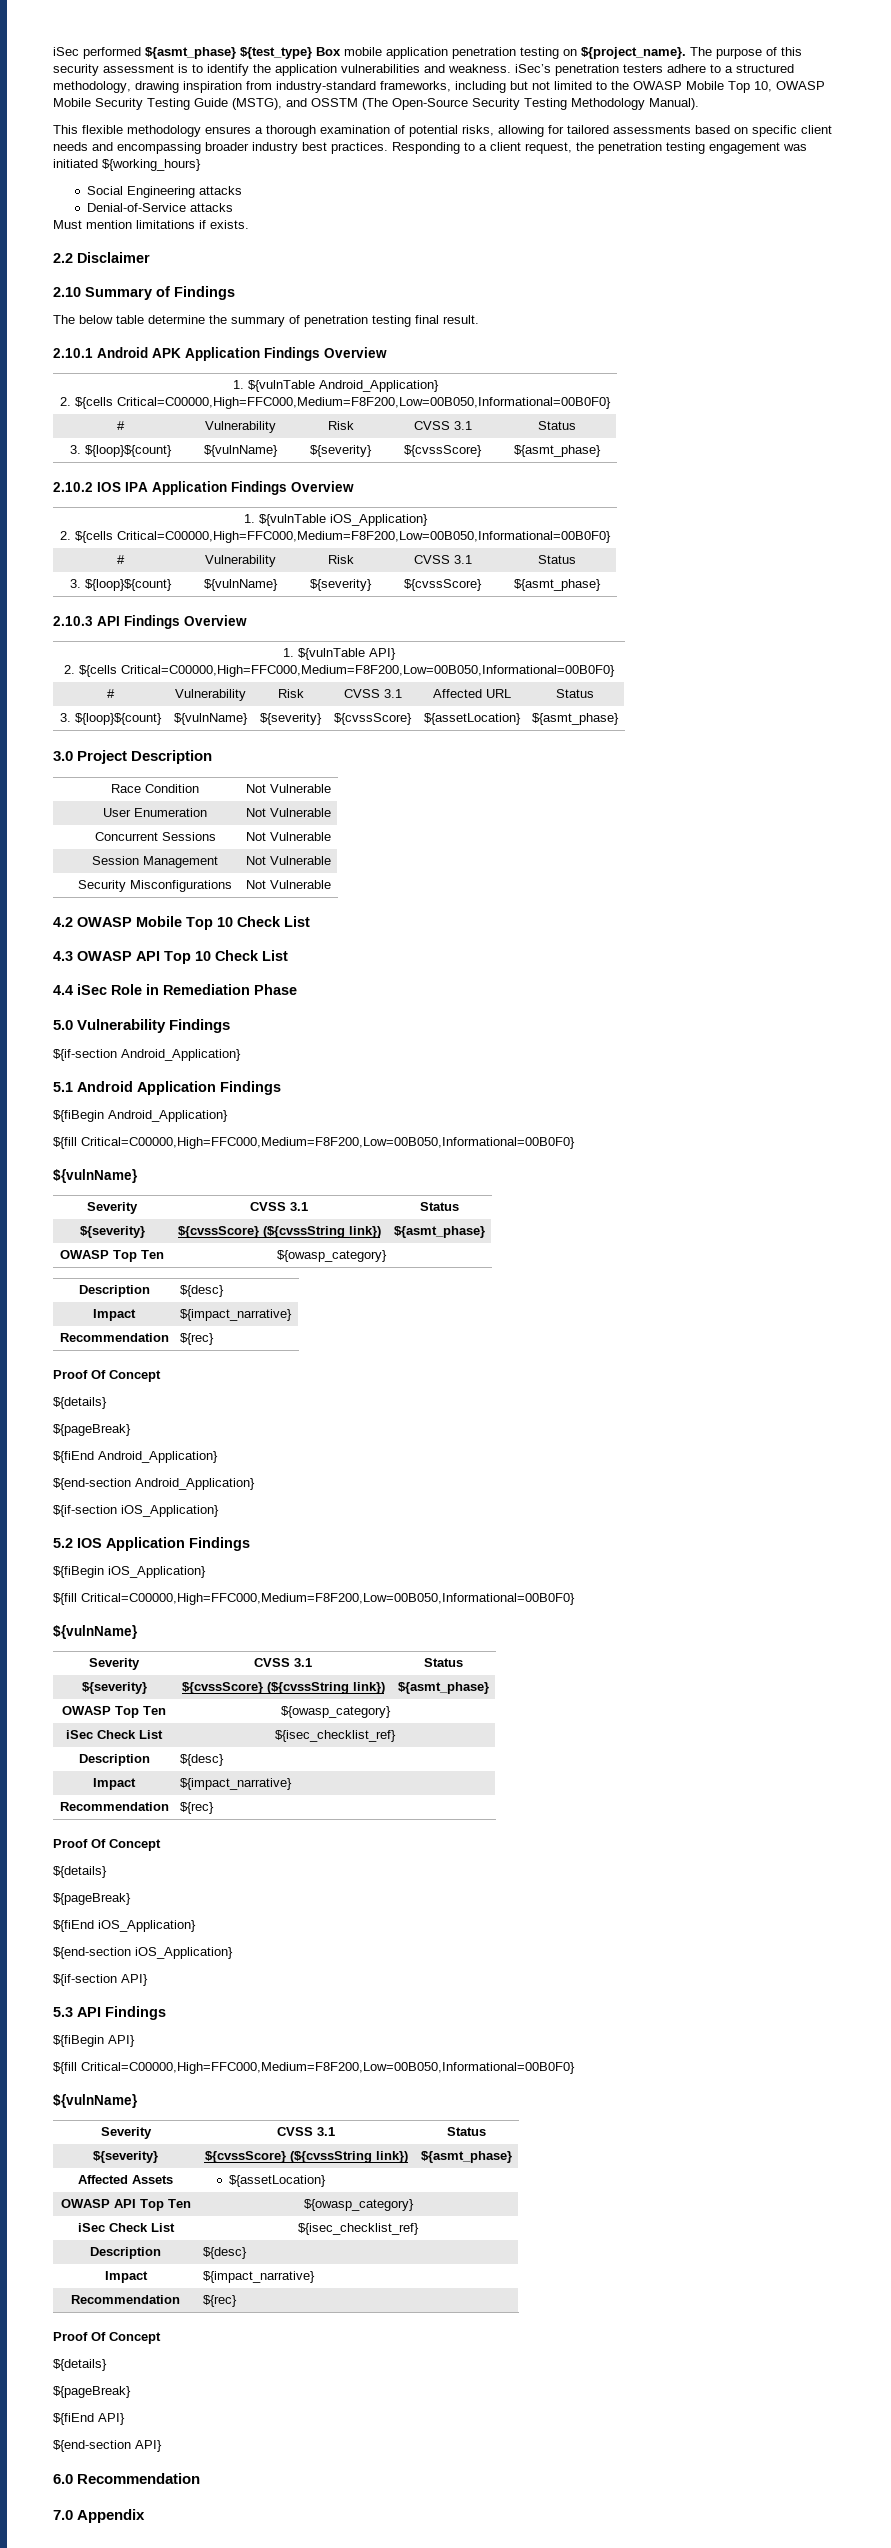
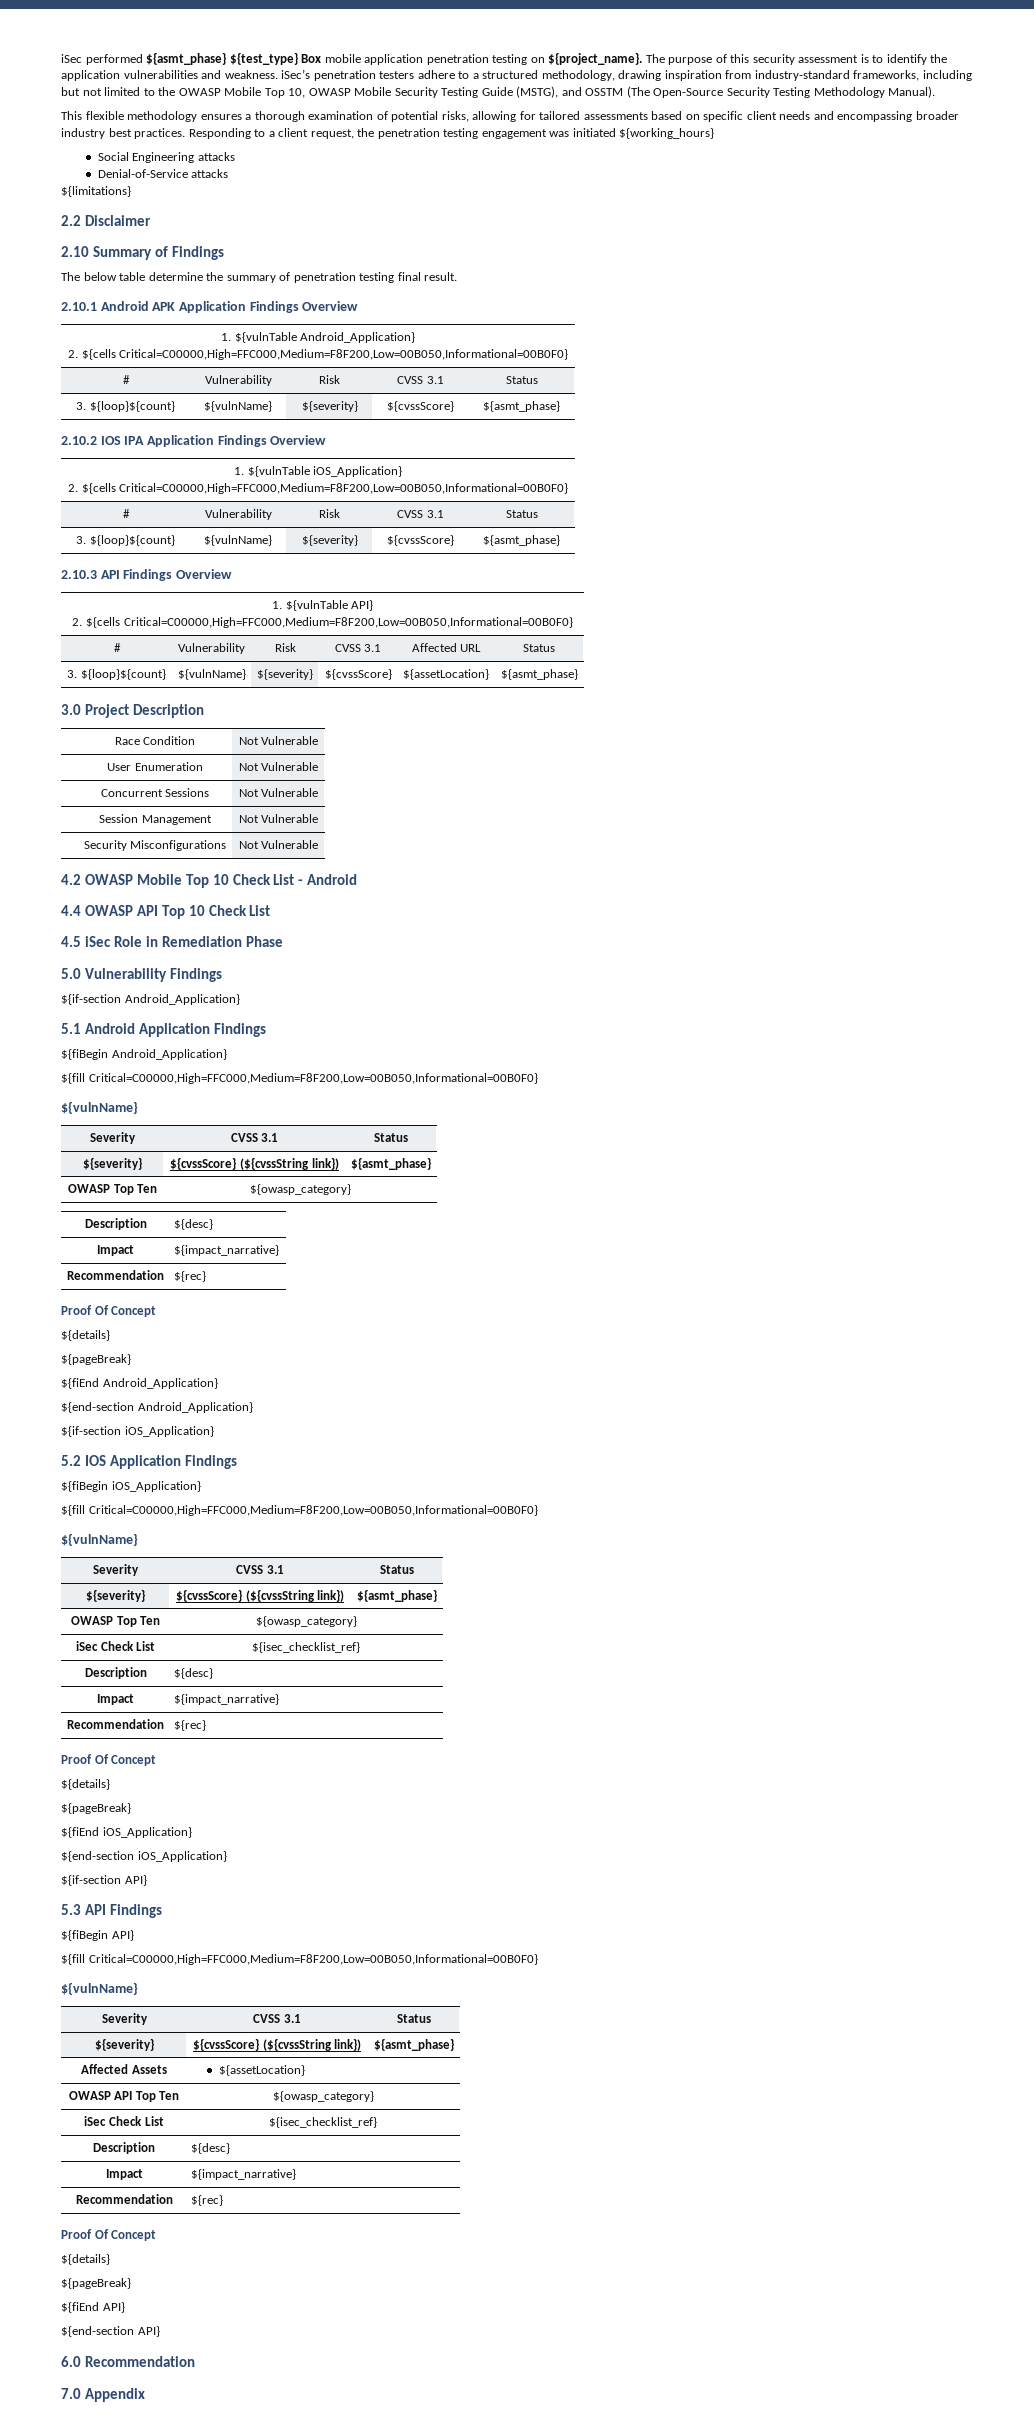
- Must mention limitations if exists.
+ ${limitations}
- 4.2 OWASP Mobile Top 10 Check List
- 4.3 OWASP API Top 10 Check List
+ 4.2 OWASP Mobile Top 10 Check List - Android
+ 4.4 OWASP API Top 10 Check List
- 4.4 iSec Role in Remediation Phase
+ 4.5 iSec Role in Remediation Phase

